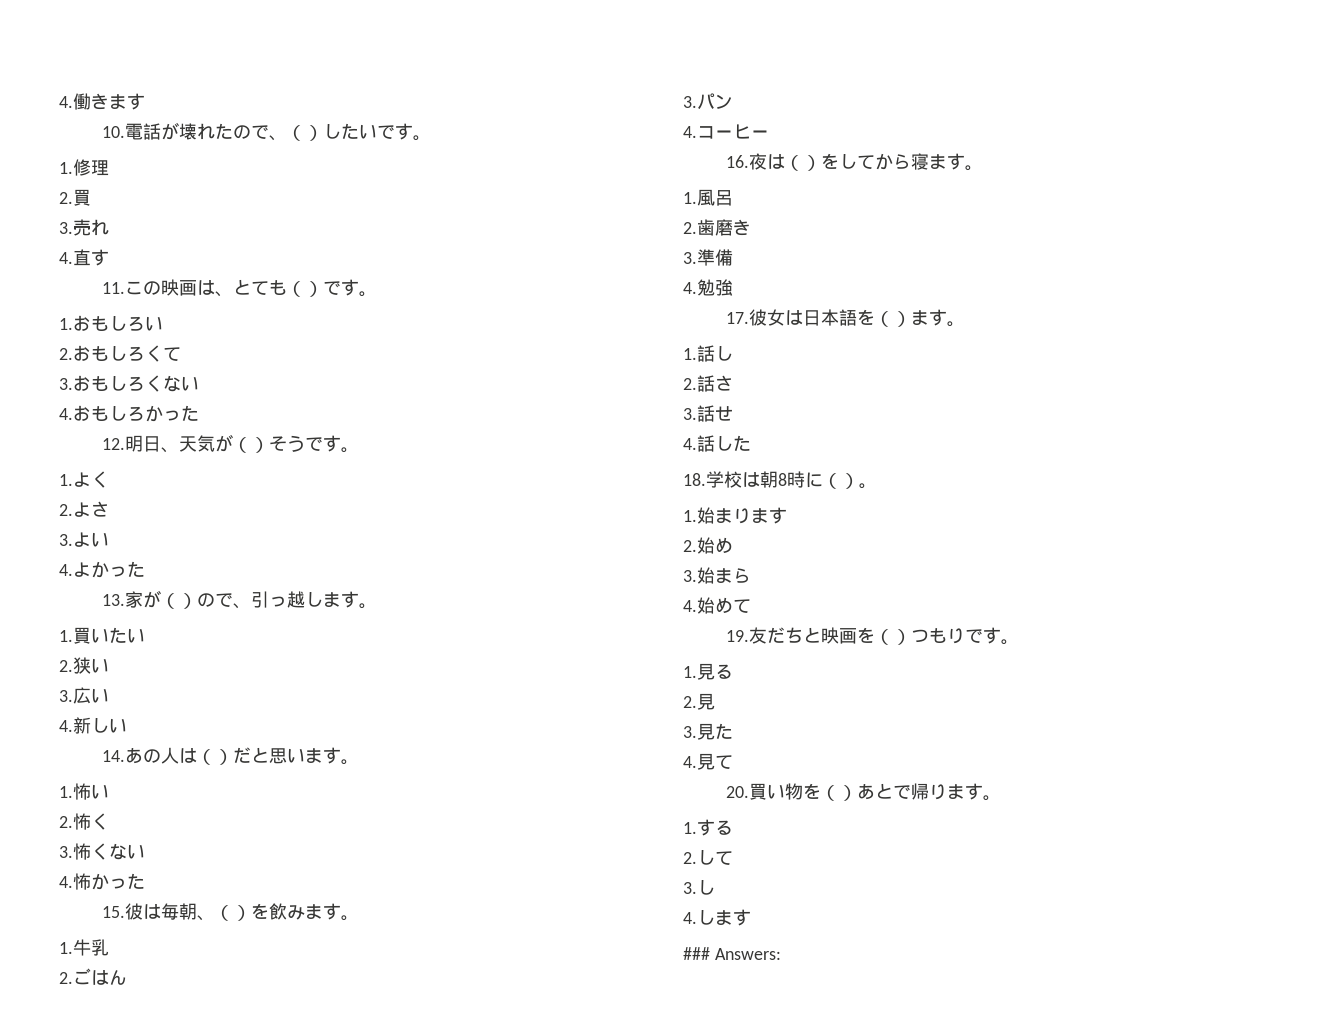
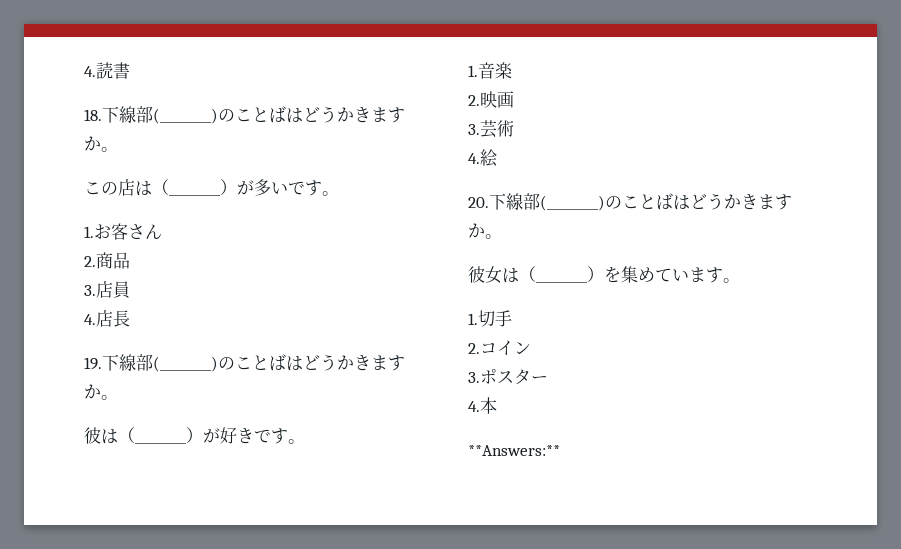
- 4.働きます
- 10.電話が壊れたので、（）したいです。
+ 4.読書
+ 18.下線部(＿＿＿)のことばはどうかきますか。
+ この店は（＿＿＿）が多いです。
- 1.修理
- 2.買
- 3.売れ
- 4.直す
- 11.この映画は、とても（）です。
- 1.おもしろい
- 2.おもしろくて
- 3.おもしろくない
- 4.おもしろかった
- 12.明日、天気が（）そうです。
- 1.よく
- 2.よさ
- 3.よい
- 4.よかった
- 13.家が（）ので、引っ越します。
- 1.買いたい
- 2.狭い
- 3.広い
- 4.新しい
- 14.あの人は（）だと思います。
+ 1.お客さん
+ 2.商品
+ 3.店員
+ 4.店長
+ 19.下線部(＿＿＿)のことばはどうかきますか。
+ 彼は（＿＿＿）が好きです。
+ 1.音楽
+ 2.映画
+ 3.芸術
+ 4.絵
+ 20.下線部(＿＿＿)のことばはどうかきますか。
+ 彼女は（＿＿＿）を集めています。
- 1.怖い
- 2.怖く
- 3.怖くない
- 4.怖かった
- 15.彼は毎朝、（）を飲みます。
- 1.牛乳
- 2.ごはん
- 3.パン
- 4.コーヒー
- 16.夜は（）をしてから寝ます。
- 1.風呂
- 2.歯磨き
- 3.準備
- 4.勉強
- 17.彼女は日本語を（）ます。
- 1.話し
- 2.話さ
- 3.話せ
- 4.話した
- 18.学校は朝8時に（）。
- 1.始まります
- 2.始め
- 3.始まら
- 4.始めて
- 19.友だちと映画を（）つもりです。
- 1.見る
- 2.見
- 3.見た
- 4.見て
- 20.買い物を（）あとで帰ります。
- 1.する
- 2.して
- 3.し
- 4.します
- ### Answers:
+ 1.切手
+ 2.コイン
+ 3.ポスター
+ 4.本
+ **Answers:**

